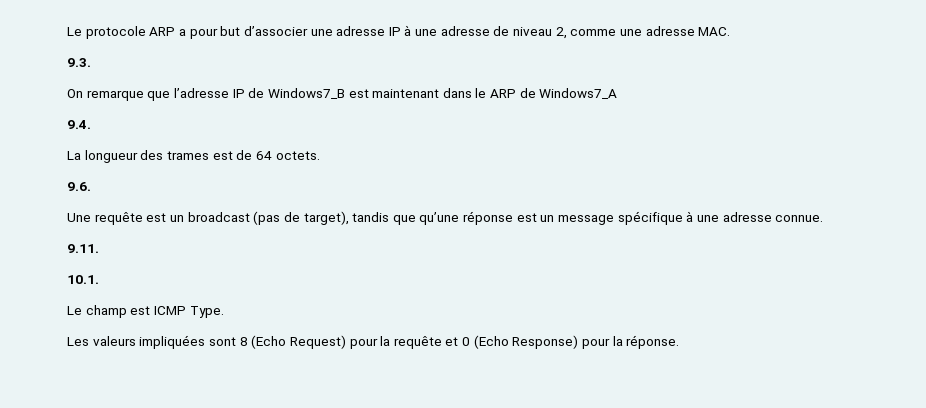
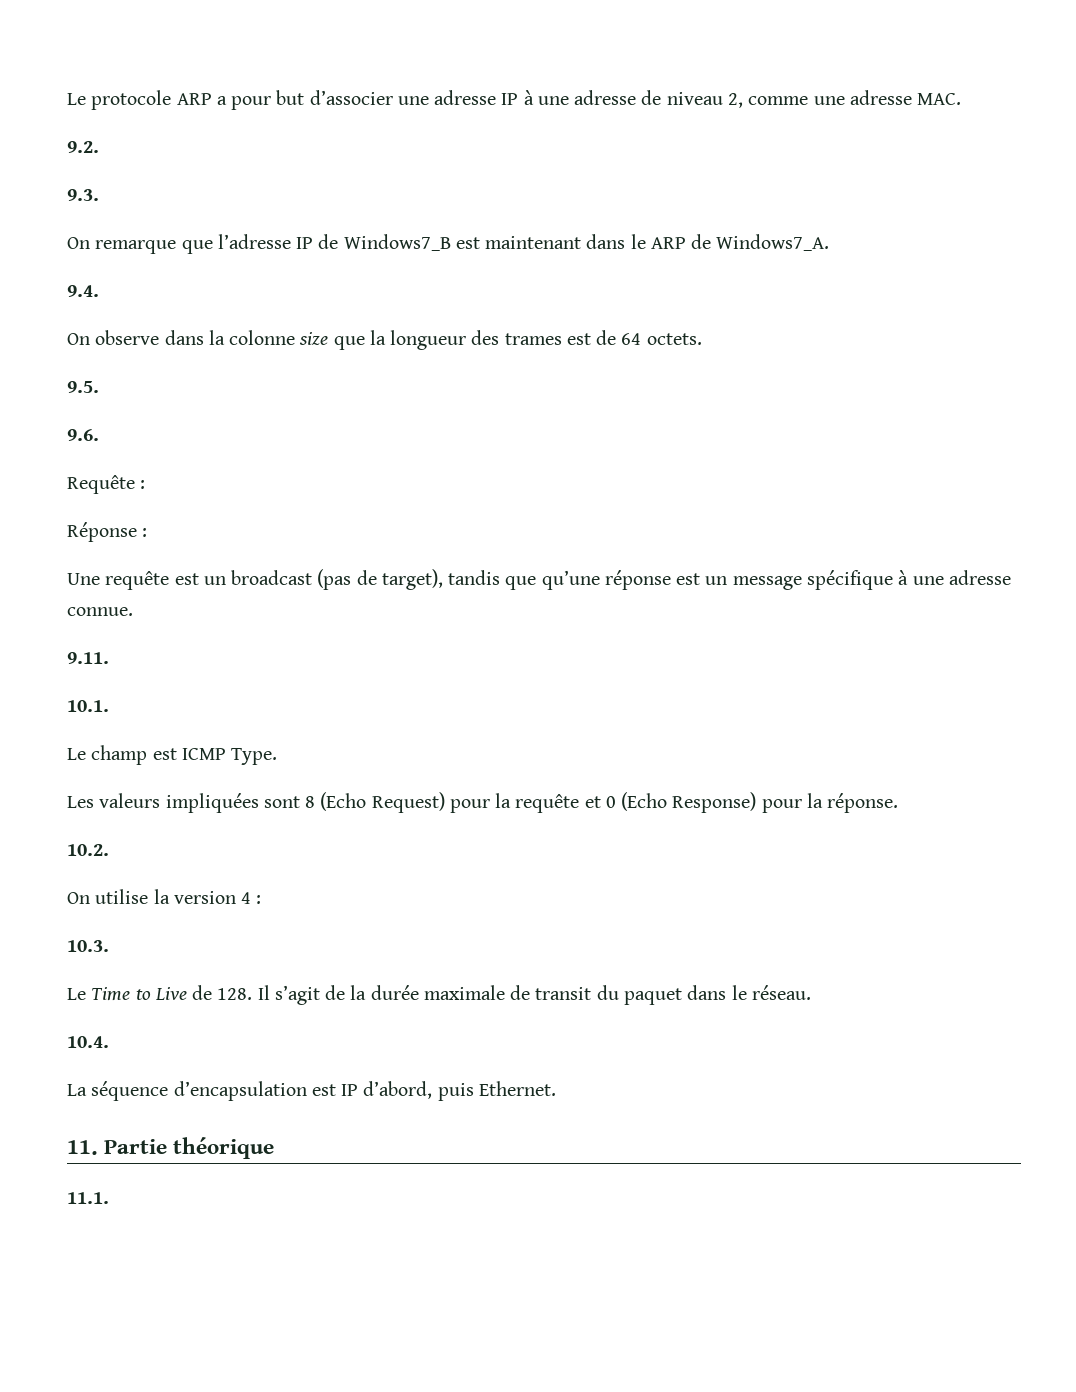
+ 9.2.
- On remarque que l’adresse IP de Windows7_B est maintenant dans le ARP de Windows7_A
+ On remarque que l’adresse IP de Windows7_B est maintenant dans le ARP de Windows7_A.
- La longueur des trames est de 64 octets.
+ On observe dans la colonne size que la longueur des trames est de 64 octets.
+ 9.5.
+ Requête :
+ Réponse :
+ 10.2.
+ On utilise la version 4 :
+ 10.3.
+ Le Time to Live de 128. Il s’agit de la durée maximale de transit du paquet dans le réseau.
+ 10.4.
+ La séquence d’encapsulation est IP d’abord, puis Ethernet.
+ 11. Partie théorique
+ 11.1.

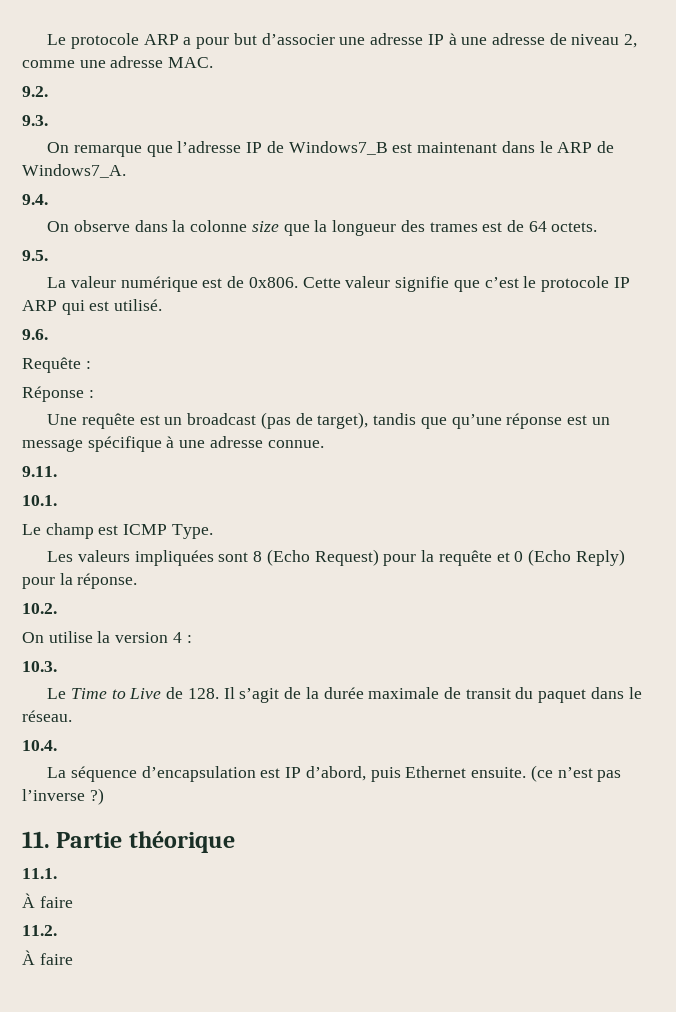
+ La valeur numérique est de 0x806. Cette valeur signifie que c’est le protocole IP ARP qui est utilisé.
- Les valeurs impliquées sont 8 (Echo Request) pour la requête et 0 (Echo Response) pour la réponse.
+ Les valeurs impliquées sont 8 (Echo Request) pour la requête et 0 (Echo Reply) pour la réponse.
- La séquence d’encapsulation est IP d’abord, puis Ethernet.
+ La séquence d’encapsulation est IP d’abord, puis Ethernet ensuite. (ce n’est pas l’inverse ?)
  11.1.
+ À faire
+ 11.2.
+ À faire

